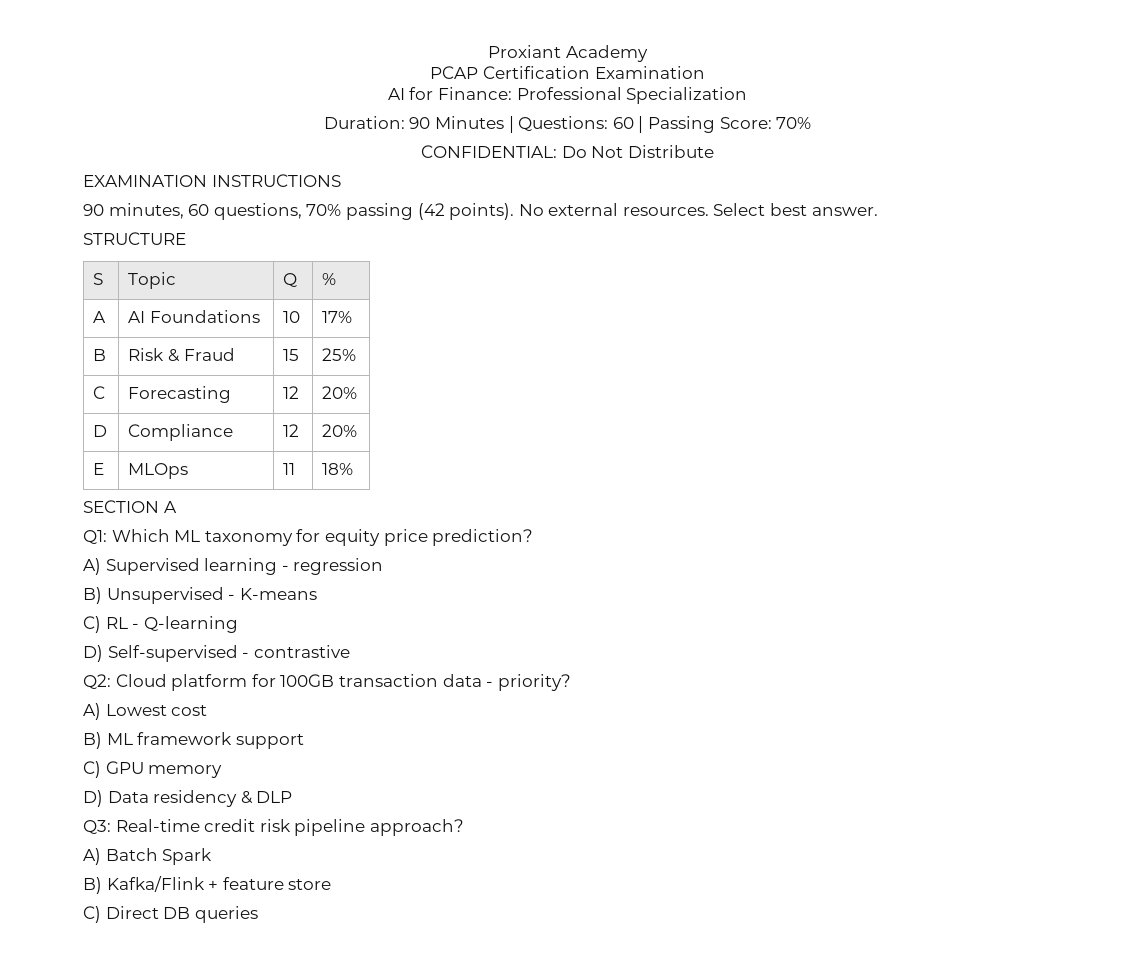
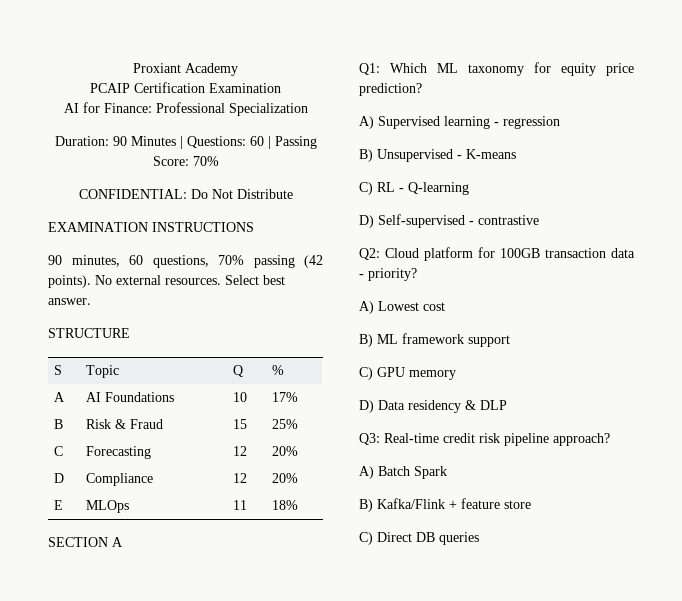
- PCAP Certification Examination
+ PCAIP Certification Examination

